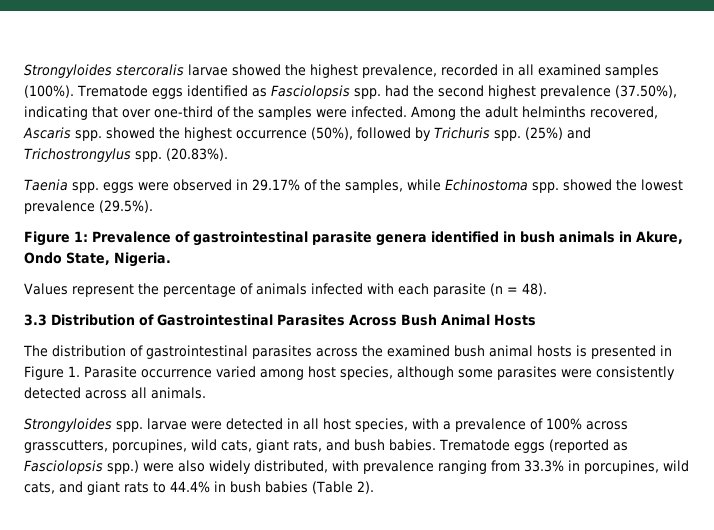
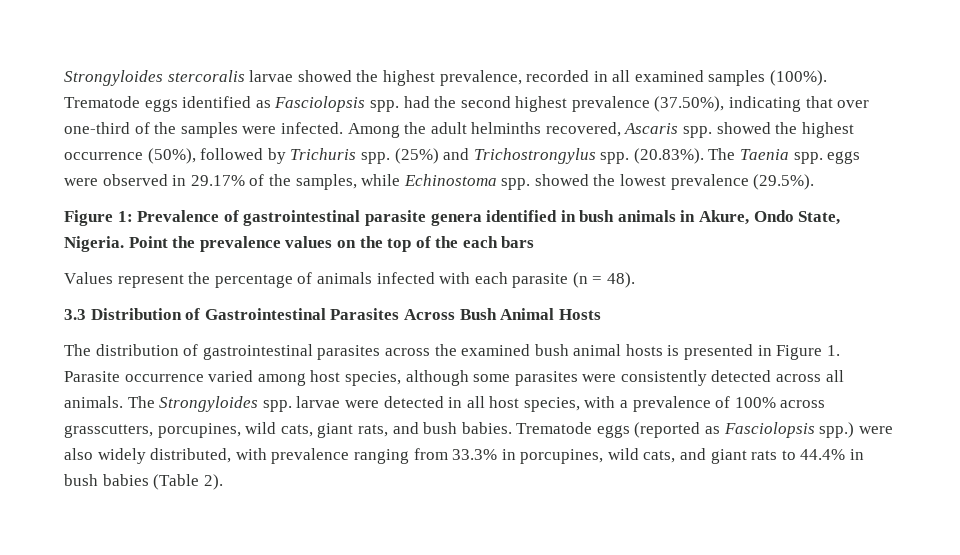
- (20.83%).
- Taenia spp. eggs were observed in 29.17% of the samples, while Echinostoma spp. showed the lowest prevalence (29.5%).
+ (20.83%). The Taenia spp. eggs were observed in 29.17% of the samples, while Echinostoma spp. showed the lowest prevalence (29.5%).
+ Point the prevalence values on the top of the each bars
- The distribution of gastrointestinal parasites across the examined bush animal hosts is presented in Figure 1. Parasite occurrence varied among host species, although some parasites were consistently detected across all animals.
- Strongyloides spp. larvae were detected in all host species, with a prevalence of 100% across grasscutters, porcupines, wild cats, giant rats, and bush babies.
+ The distribution of gastrointestinal parasites across the examined bush animal hosts is presented in Figure 1. Parasite occurrence varied among host species, although some parasites were consistently detected across all animals. The Strongyloides spp. larvae were detected in all host species, with a prevalence of 100% across grasscutters, porcupines, wild cats, giant rats, and bush babies.

